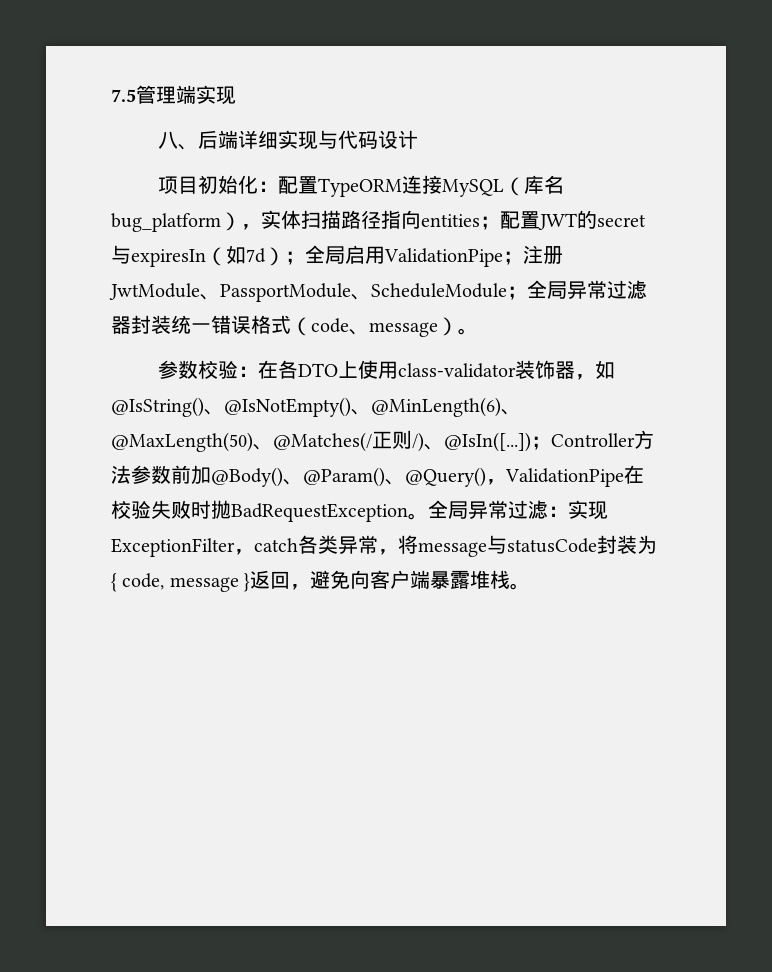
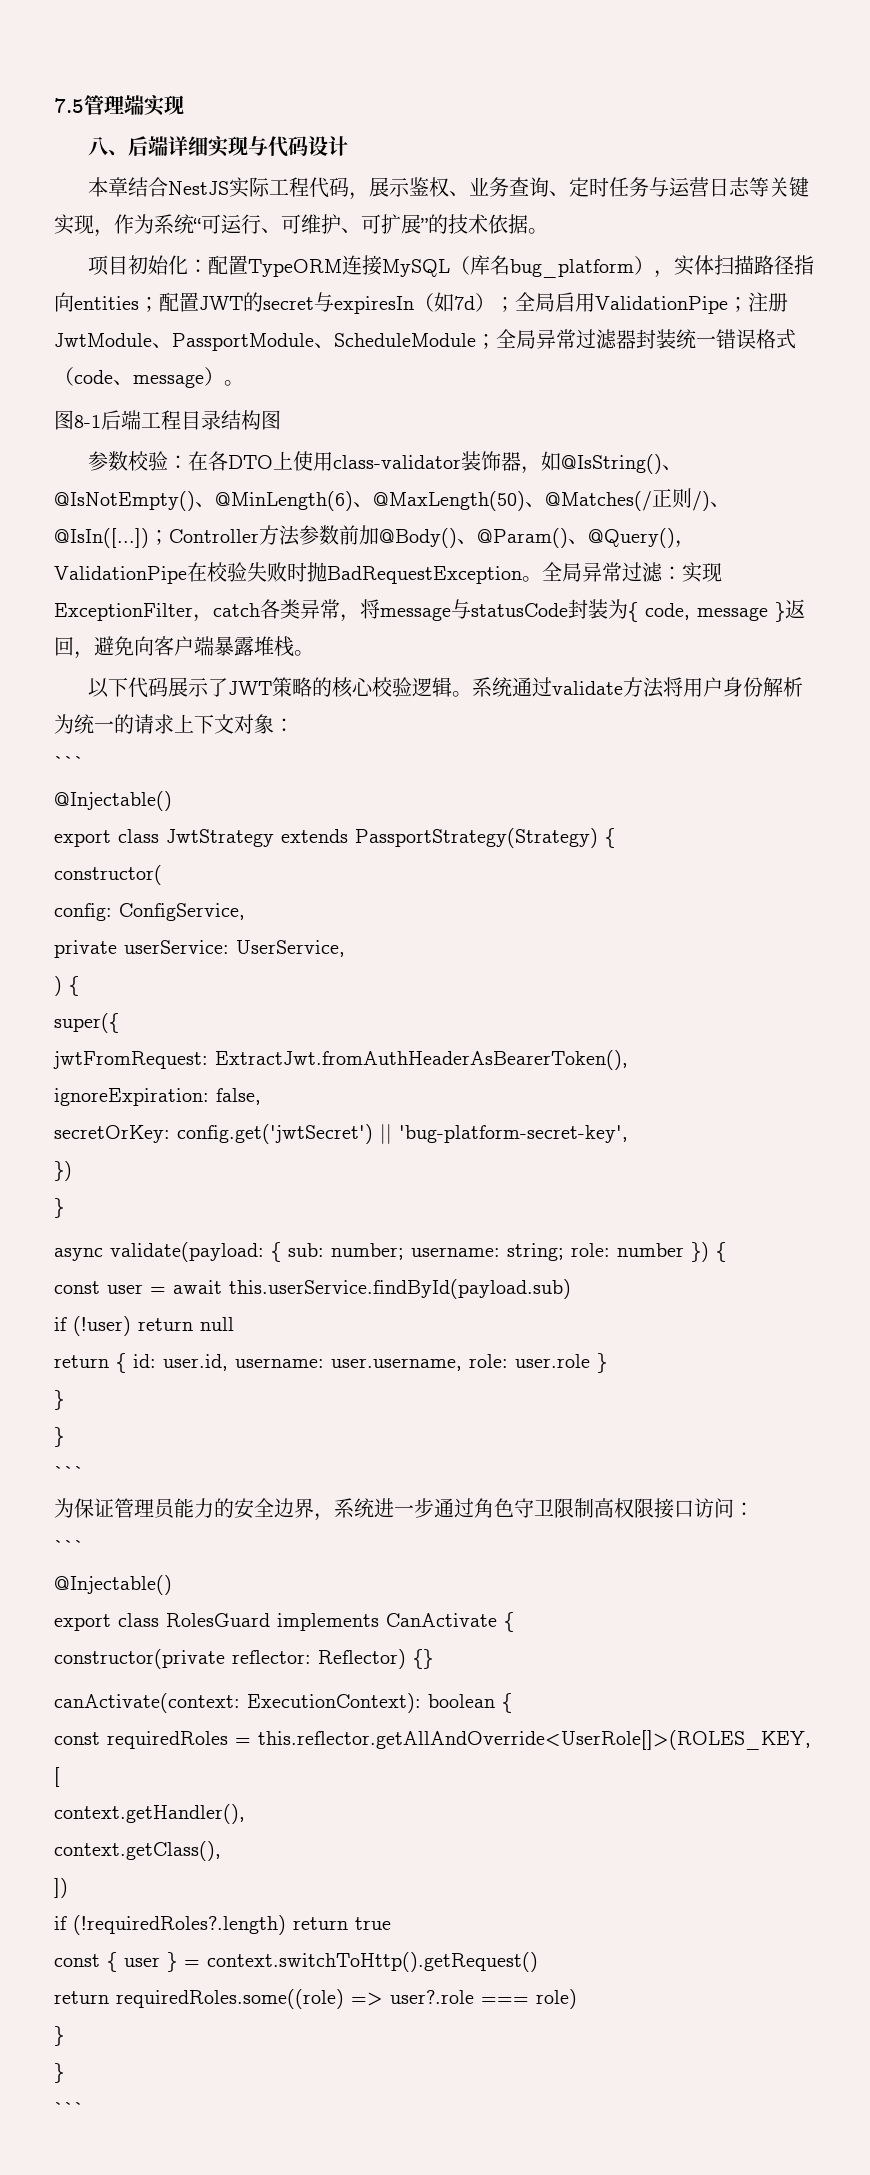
+ 本章结合NestJS实际工程代码，展示鉴权、业务查询、定时任务与运营日志等关键实现，作为系统“可运行、可维护、可扩展”的技术依据。
+ 图8-1后端工程目录结构图
+ 以下代码展示了JWT策略的核心校验逻辑。系统通过validate方法将用户身份解析为统一的请求上下文对象：
+ ```
+ @Injectable()
+ export class JwtStrategy extends PassportStrategy(Strategy) {
+ constructor(
+ config: ConfigService,
+ private userService: UserService,
+ ) {
+ super({
+ jwtFromRequest: ExtractJwt.fromAuthHeaderAsBearerToken(),
+ ignoreExpiration: false,
+ secretOrKey: config.get('jwtSecret') || 'bug-platform-secret-key',
+ })
+ }
+ async validate(payload: { sub: number; username: string; role: number }) {
+ const user = await this.userService.findById(payload.sub)
+ if (!user) return null
+ return { id: user.id, username: user.username, role: user.role }
+ }
+ }
+ ```
+ 为保证管理员能力的安全边界，系统进一步通过角色守卫限制高权限接口访问：
+ ```
+ @Injectable()
+ export class RolesGuard implements CanActivate {
+ constructor(private reflector: Reflector) {}
+ canActivate(context: ExecutionContext): boolean {
+ const requiredRoles = this.reflector.getAllAndOverride<UserRole[]>(ROLES_KEY, [
+ context.getHandler(),
+ context.getClass(),
+ ])
+ if (!requiredRoles?.length) return true
+ const { user } = context.switchToHttp().getRequest()
+ return requiredRoles.some((role) => user?.role === role)
+ }
+ }
+ ```

